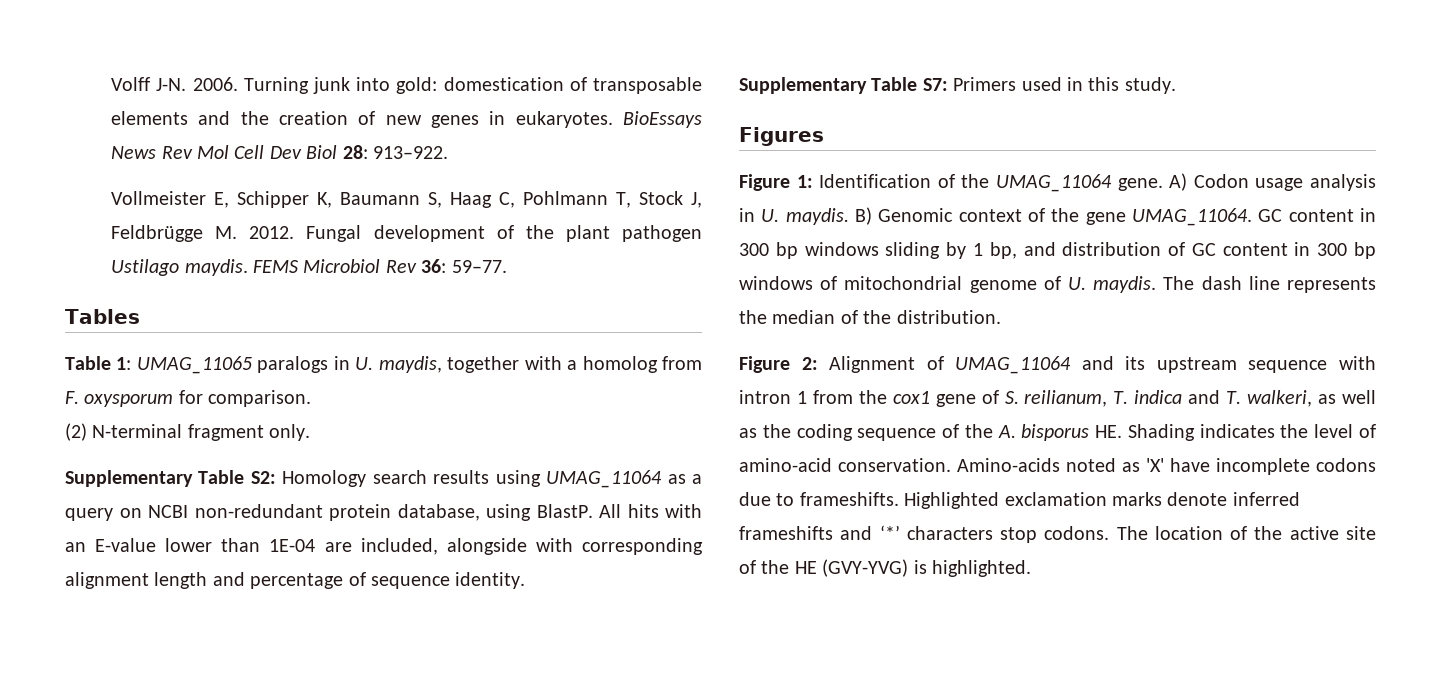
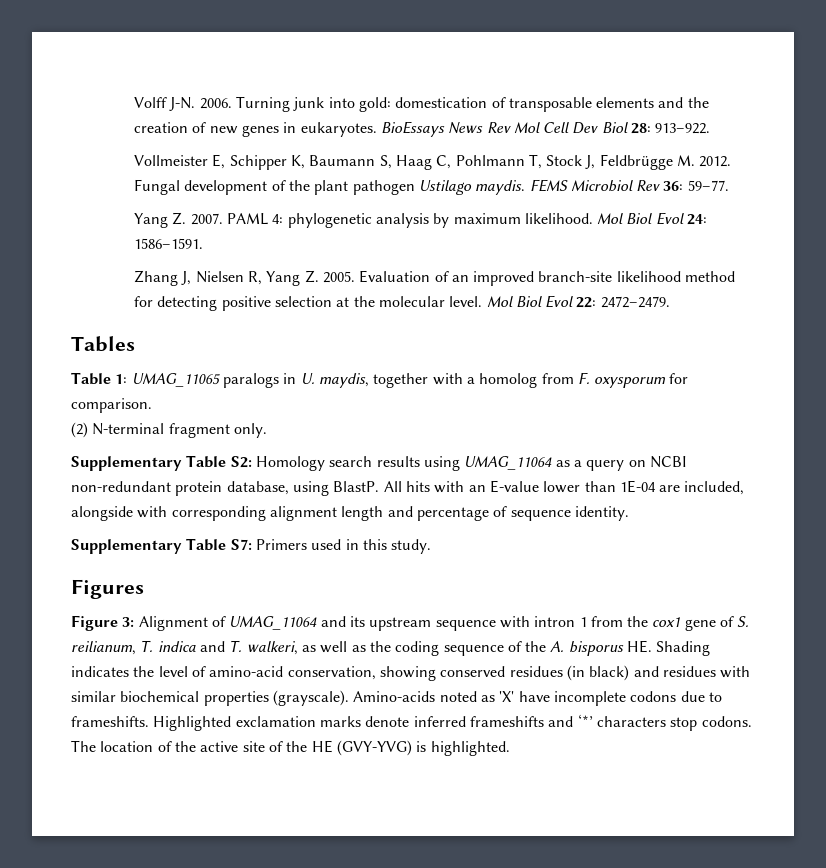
+ Yang Z. 2007. PAML 4: phylogenetic analysis by maximum likelihood. Mol Biol Evol 24: 1586–1591.
+ Zhang J, Nielsen R, Yang Z. 2005. Evaluation of an improved branch-site likelihood method for detecting positive selection at the molecular level. Mol Biol Evol 22: 2472–2479.
- Figure 1: Identification of the UMAG_11064 gene. A) Codon usage analysis in U. maydis. B) Genomic context of the gene UMAG_11064. GC content in 300 bp windows sliding by 1 bp, and distribution of GC content in 300 bp windows of mitochondrial genome of U. maydis. The dash line represents the median of the distribution.
- Figure 2: Alignment of UMAG_11064 and its upstream sequence with intron 1 from the cox1 gene of S. reilianum, T. indica and T. walkeri, as well as the coding sequence of the A. bisporus HE. Shading indicates the level of amino-acid conservation.
+ Figure 3: Alignment of UMAG_11064 and its upstream sequence with intron 1 from the cox1 gene of S. reilianum, T. indica and T. walkeri, as well as the coding sequence of the A. bisporus HE. Shading indicates the level of amino-acid conservation, showing conserved residues (in black) and residues with similar biochemical properties (grayscale).

